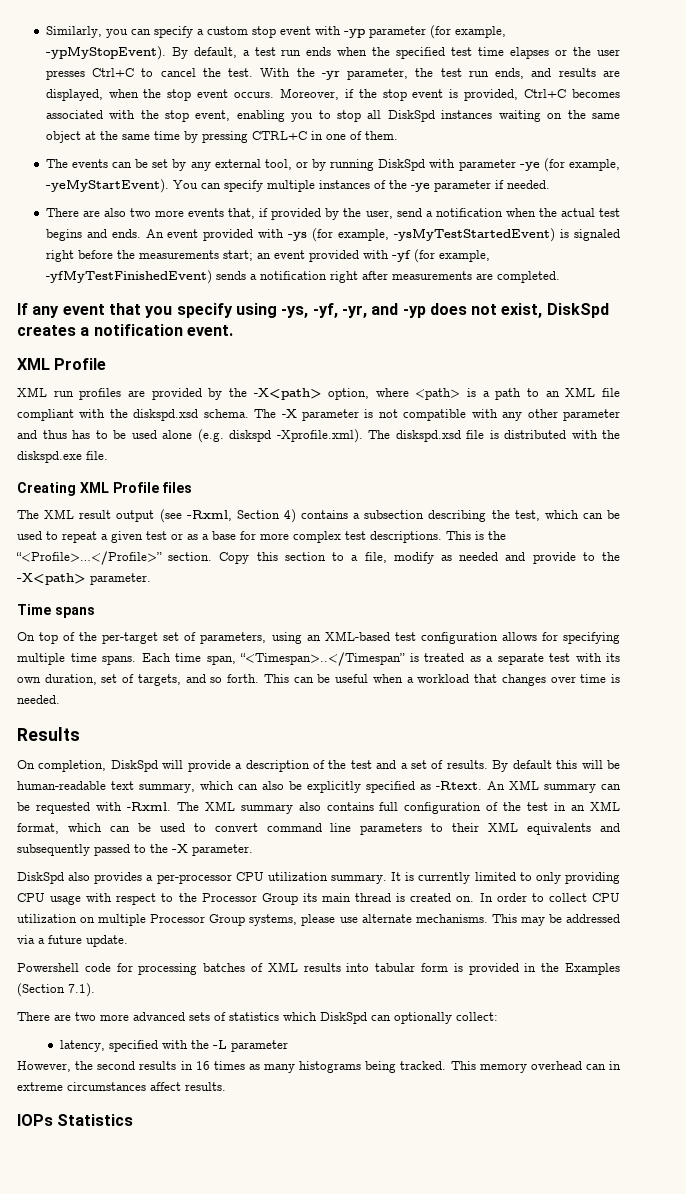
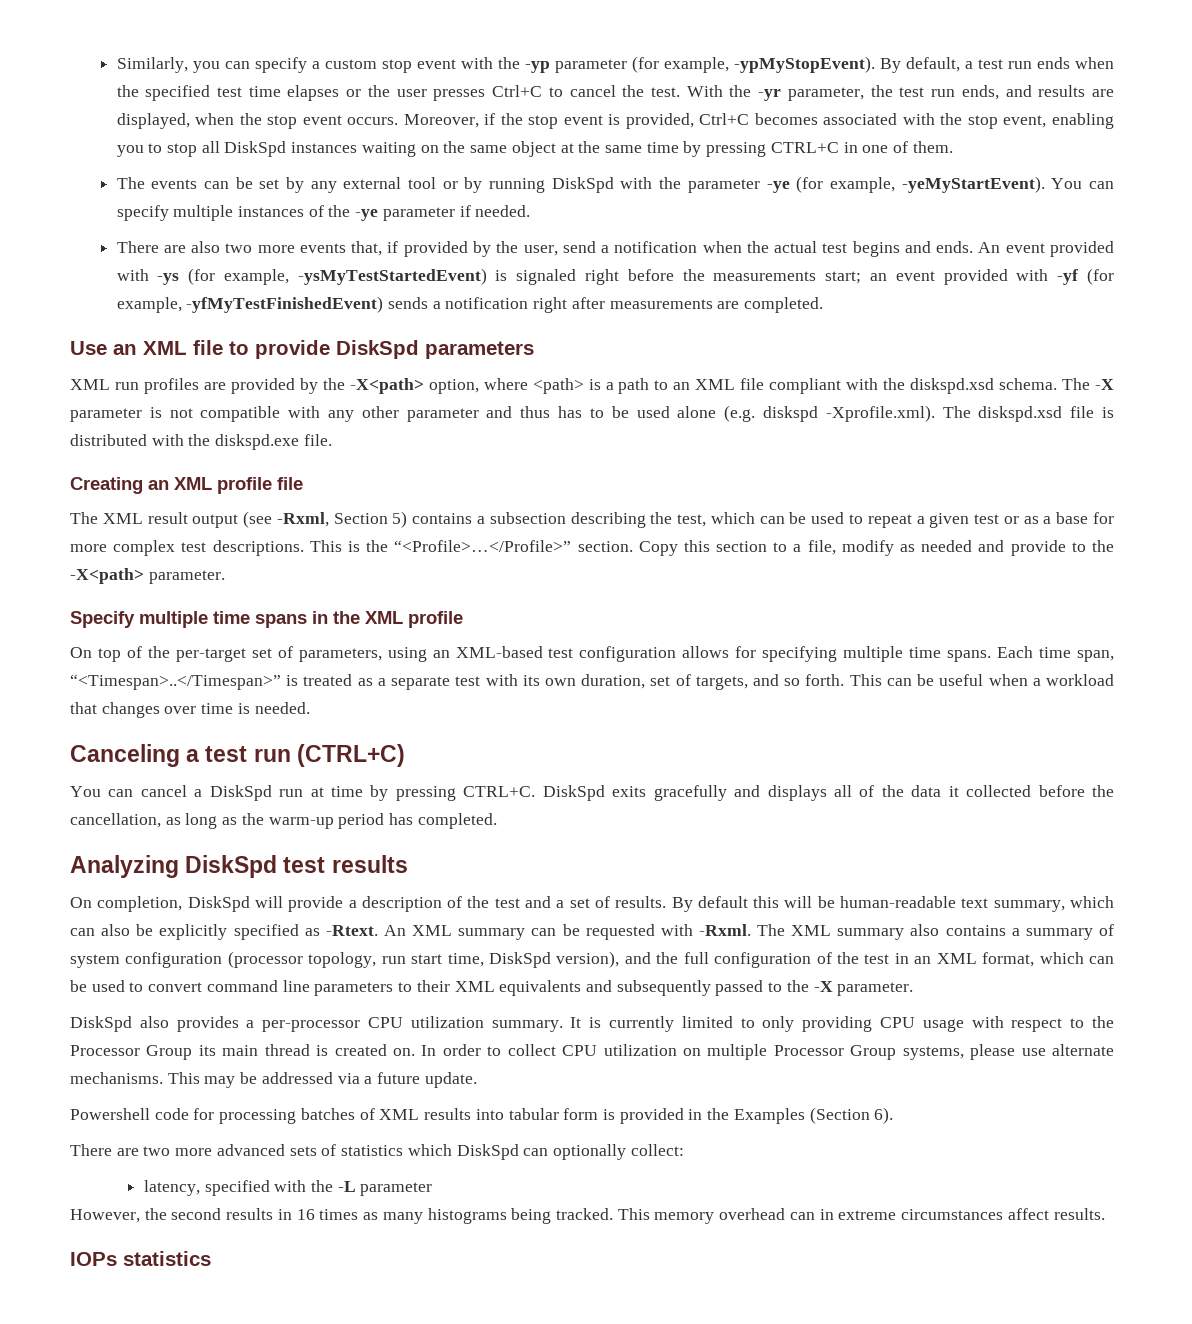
- Similarly, you can specify a custom stop event with -yp parameter (for example, -ypMyStopEvent).
+ Similarly, you can specify a custom stop event with the -yp parameter (for example, -ypMyStopEvent).
- The events can be set by any external tool, or by running DiskSpd with parameter -ye (for example, -yeMyStartEvent).
+ The events can be set by any external tool or by running DiskSpd with the parameter -ye (for example, -yeMyStartEvent).
- If any event that you specify using -ys, -yf, -yr, and -yp does not exist, DiskSpd creates a notification event.
- XML Profile
+ Use an XML file to provide DiskSpd parameters
- Creating XML Profile files
+ Creating an XML profile file
- The XML result output (see -Rxml, Section 4) contains a subsection describing the test, which can be used to repeat a given test or as a base for more complex test descriptions.
+ The XML result output (see -Rxml, Section 5) contains a subsection describing the test, which can be used to repeat a given test or as a base for more complex test descriptions.
- Time spans
+ Specify multiple time spans in the XML profile
- Each time span, “<Timespan>..</Timespan” is treated as a separate test with its own duration, set of targets, and so forth.
+ Each time span, “<Timespan>..</Timespan>” is treated as a separate test with its own duration, set of targets, and so forth.
- Results
+ Canceling a test run (CTRL+C)
+ You can cancel a DiskSpd run at time by pressing CTRL+C. DiskSpd exits gracefully and displays all of the data it collected before the cancellation, as long as the warm-up period has completed.
+ Analyzing DiskSpd test results
- The XML summary also contains full configuration of the test in an XML format, which can be used to convert command line parameters to their XML equivalents and subsequently passed to the -X parameter.
+ The XML summary also contains a summary of system configuration (processor topology, run start time, DiskSpd version), and the full configuration of the test in an XML format, which can be used to convert command line parameters to their XML equivalents and subsequently passed to the -X parameter.
- Powershell code for processing batches of XML results into tabular form is provided in the Examples (Section 7.1).
+ Powershell code for processing batches of XML results into tabular form is provided in the Examples (Section 6).
- IOPs Statistics
+ IOPs statistics

